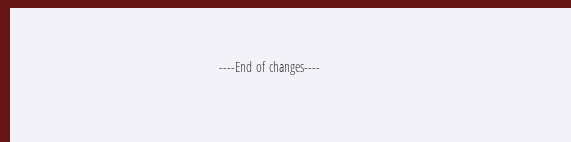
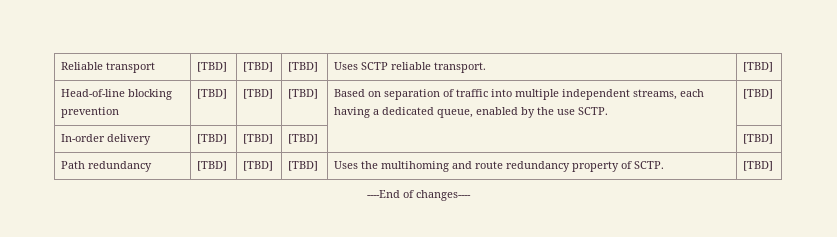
+ Reliable transport | [TBD] | [TBD] | [TBD] | Uses SCTP reliable transport. | [TBD]
+ Head-of-line blocking prevention | [TBD] | [TBD] | [TBD] | Based on separation of traffic into multiple independent streams, each having a dedicated queue, enabled by the use SCTP. | [TBD]
+ In-order delivery | [TBD] | [TBD] | [TBD] | | [TBD]
+ Path redundancy | [TBD] | [TBD] | [TBD] | Uses the multihoming and route redundancy property of SCTP. | [TBD]

